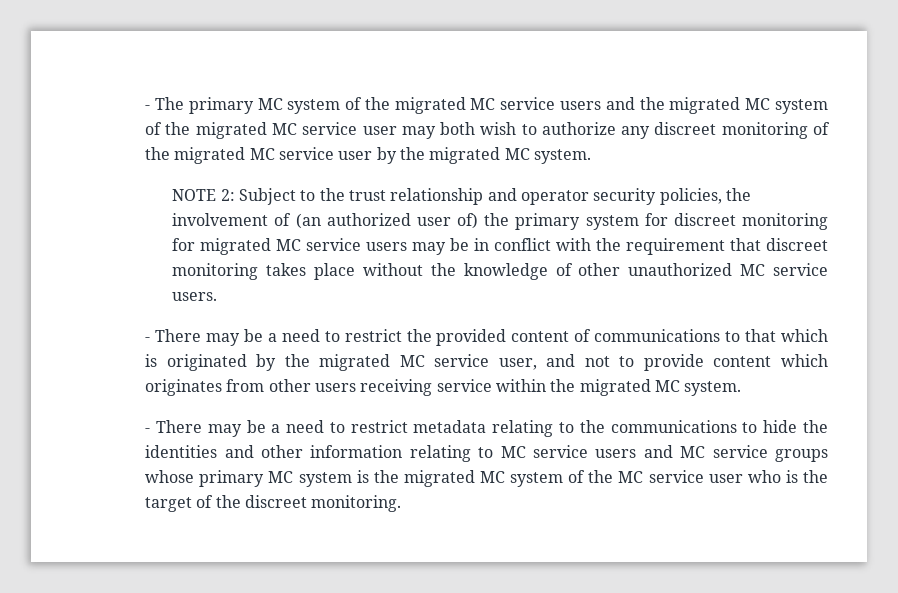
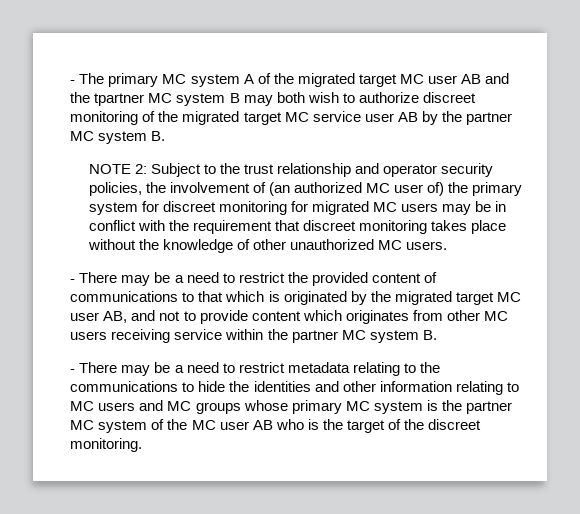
- - The primary MC system of the migrated MC service users and the migrated MC system of the migrated MC service user may both wish to authorize any discreet monitoring of the migrated MC service user by the migrated MC system.
+ - The primary MC system A of the migrated target MC user AB and the tpartner MC system B may both wish to authorize discreet monitoring of the migrated target MC service user AB by the partner MC system B.
- NOTE 2: Subject to the trust relationship and operator security policies, the involvement of (an authorized user of) the primary system for discreet monitoring for migrated MC service users may be in conflict with the requirement that discreet monitoring takes place without the knowledge of other unauthorized MC service users.
+ NOTE 2: Subject to the trust relationship and operator security policies, the involvement of (an authorized MC user of) the primary system for discreet monitoring for migrated MC users may be in conflict with the requirement that discreet monitoring takes place without the knowledge of other unauthorized MC users.
- - There may be a need to restrict the provided content of communications to that which is originated by the migrated MC service user, and not to provide content which originates from other users receiving service within the migrated MC system.
+ - There may be a need to restrict the provided content of communications to that which is originated by the migrated target MC user AB, and not to provide content which originates from other MC users receiving service within the partner MC system B.
- - There may be a need to restrict metadata relating to the communications to hide the identities and other information relating to MC service users and MC service groups whose primary MC system is the migrated MC system of the MC service user who is the target of the discreet monitoring.
+ - There may be a need to restrict metadata relating to the communications to hide the identities and other information relating to MC users and MC groups whose primary MC system is the partner MC system of the MC user AB who is the target of the discreet monitoring.

